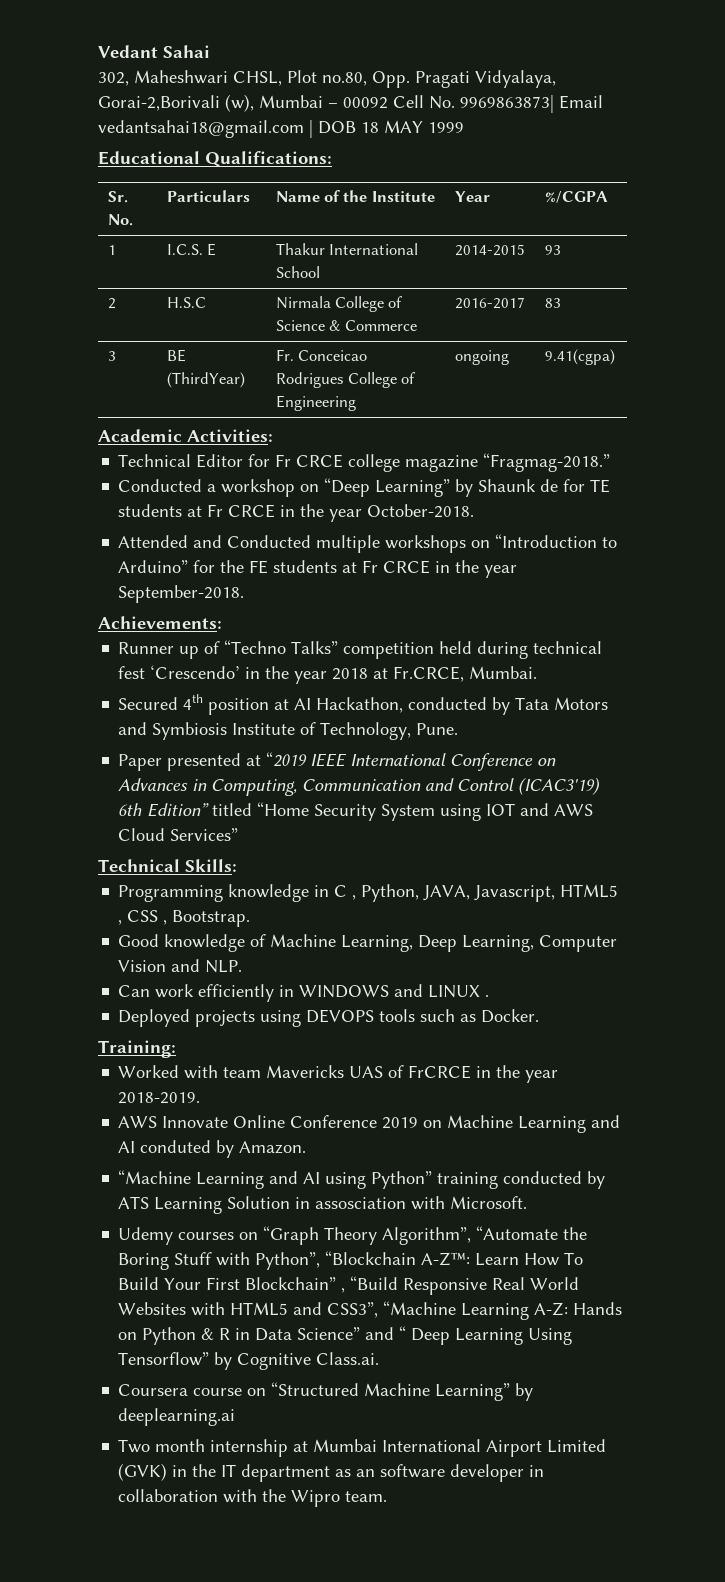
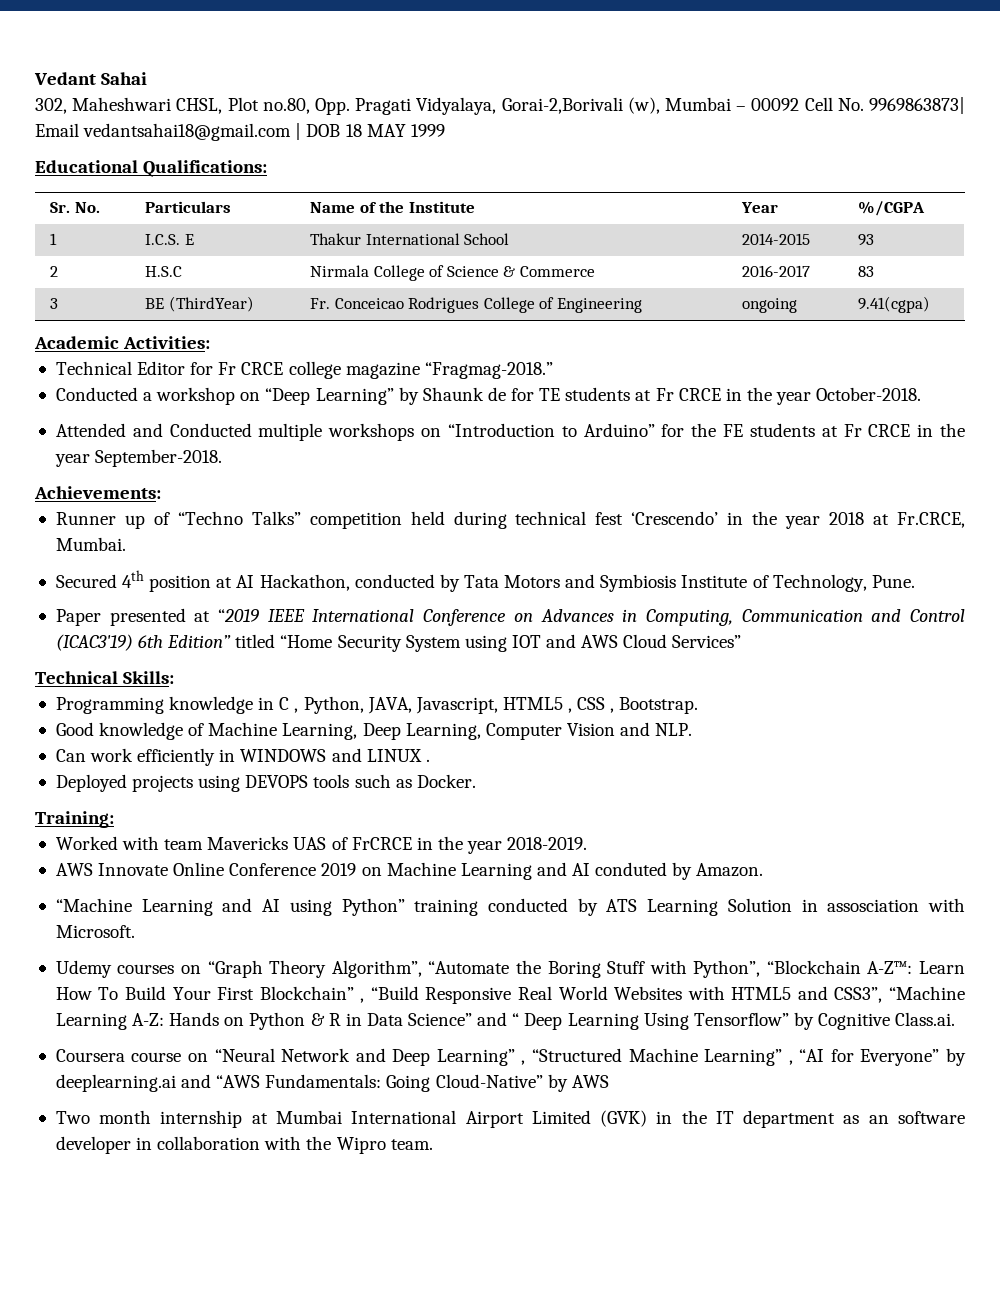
- Coursera course on “Structured Machine Learning” by deeplearning.ai
+ Coursera course on “Neural Network and Deep Learning” , “Structured Machine Learning” , “AI for Everyone” by deeplearning.ai and “AWS Fundamentals: Going Cloud-Native” by AWS

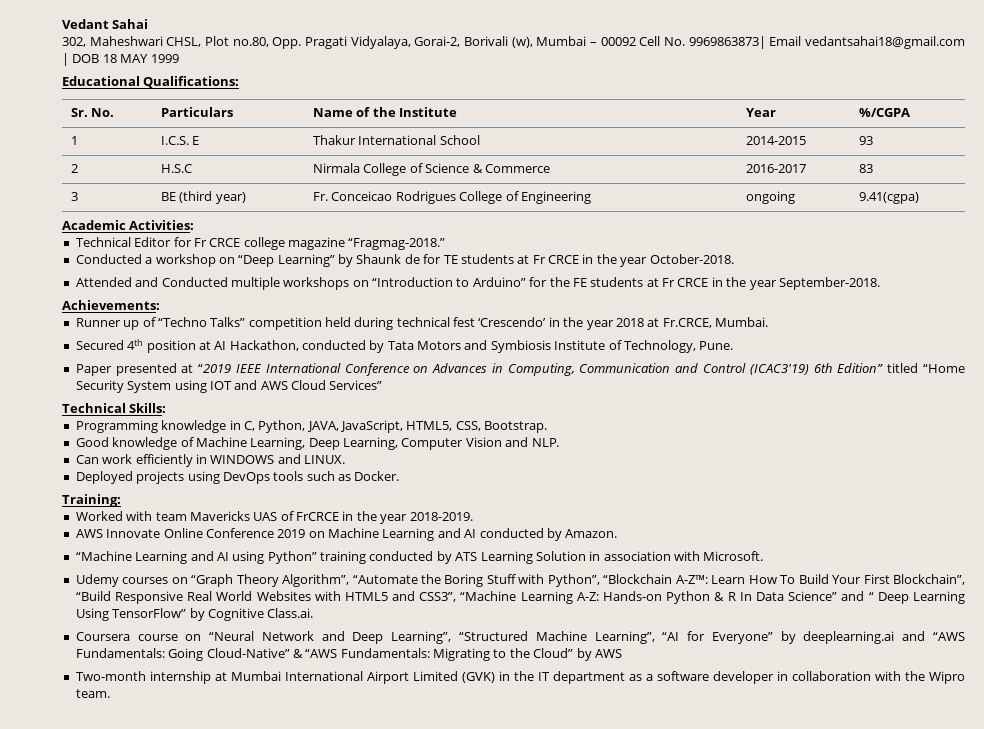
- 302, Maheshwari CHSL, Plot no.80, Opp. Pragati Vidyalaya, Gorai-2,Borivali (w), Mumbai – 00092 Cell No. 9969863873| Email vedantsahai18@gmail.com | DOB 18 MAY 1999
+ 302, Maheshwari CHSL, Plot no.80, Opp. Pragati Vidyalaya, Gorai-2, Borivali (w), Mumbai – 00092 Cell No. 9969863873| Email vedantsahai18@gmail.com | DOB 18 MAY 1999
- 3 | BE (ThirdYear) | Fr. Conceicao Rodrigues College of Engineering | ongoing | 9.41(cgpa)
+ 3 | BE (third year) | Fr. Conceicao Rodrigues College of Engineering | ongoing | 9.41(cgpa)
- Programming knowledge in C , Python, JAVA, Javascript, HTML5 , CSS , Bootstrap.
+ Programming knowledge in C, Python, JAVA, JavaScript, HTML5, CSS, Bootstrap.
- Can work efficiently in WINDOWS and LINUX .
+ Can work efficiently in WINDOWS and LINUX.
- Deployed projects using DEVOPS tools such as Docker.
+ Deployed projects using DevOps tools such as Docker.
- AWS Innovate Online Conference 2019 on Machine Learning and AI conduted by Amazon.
+ AWS Innovate Online Conference 2019 on Machine Learning and AI conducted by Amazon.
- “Machine Learning and AI using Python” training conducted by ATS Learning Solution in assosciation with Microsoft.
+ “Machine Learning and AI using Python” training conducted by ATS Learning Solution in association with Microsoft.
- Udemy courses on “Graph Theory Algorithm”, “Automate the Boring Stuff with Python”, “Blockchain A-Z™: Learn How To Build Your First Blockchain” , “Build Responsive Real World Websites with HTML5 and CSS3”, “Machine Learning A-Z: Hands on Python & R in Data Science” and “ Deep Learning Using Tensorflow” by Cognitive Class.ai.
+ Udemy courses on “Graph Theory Algorithm”, “Automate the Boring Stuff with Python”, “Blockchain A-Z™: Learn How To Build Your First Blockchain”, “Build Responsive Real World Websites with HTML5 and CSS3”, “Machine Learning A-Z: Hands-on Python & R In Data Science” and “ Deep Learning Using TensorFlow” by Cognitive Class.ai.
- Coursera course on “Neural Network and Deep Learning” , “Structured Machine Learning” , “AI for Everyone” by deeplearning.ai and “AWS Fundamentals: Going Cloud-Native” by AWS
+ Coursera course on “Neural Network and Deep Learning”, “Structured Machine Learning”, “AI for Everyone” by deeplearning.ai and “AWS Fundamentals: Going Cloud-Native” & “AWS Fundamentals: Migrating to the Cloud” by AWS
- Two month internship at Mumbai International Airport Limited (GVK) in the IT department as an software developer in collaboration with the Wipro team.
+ Two-month internship at Mumbai International Airport Limited (GVK) in the IT department as a software developer in collaboration with the Wipro team.

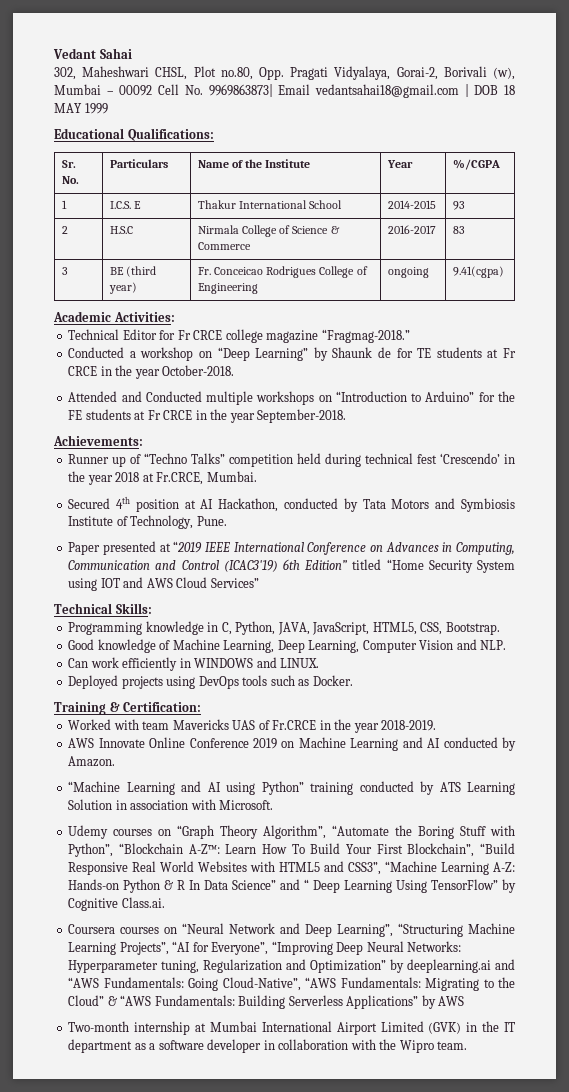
- Training:
+ Training & Certification:
- Worked with team Mavericks UAS of FrCRCE in the year 2018-2019.
+ Worked with team Mavericks UAS of Fr.CRCE in the year 2018-2019.
- Coursera course on “Neural Network and Deep Learning”, “Structured Machine Learning”, “AI for Everyone” by deeplearning.ai and “AWS Fundamentals: Going Cloud-Native” & “AWS Fundamentals: Migrating to the Cloud” by AWS
+ Coursera courses on “Neural Network and Deep Learning”, “Structuring Machine Learning Projects”, “AI for Everyone”, “Improving Deep Neural Networks: Hyperparameter tuning, Regularization and Optimization” by deeplearning.ai and “AWS Fundamentals: Going Cloud-Native”, “AWS Fundamentals: Migrating to the Cloud” & “AWS Fundamentals: Building Serverless Applications” by AWS

